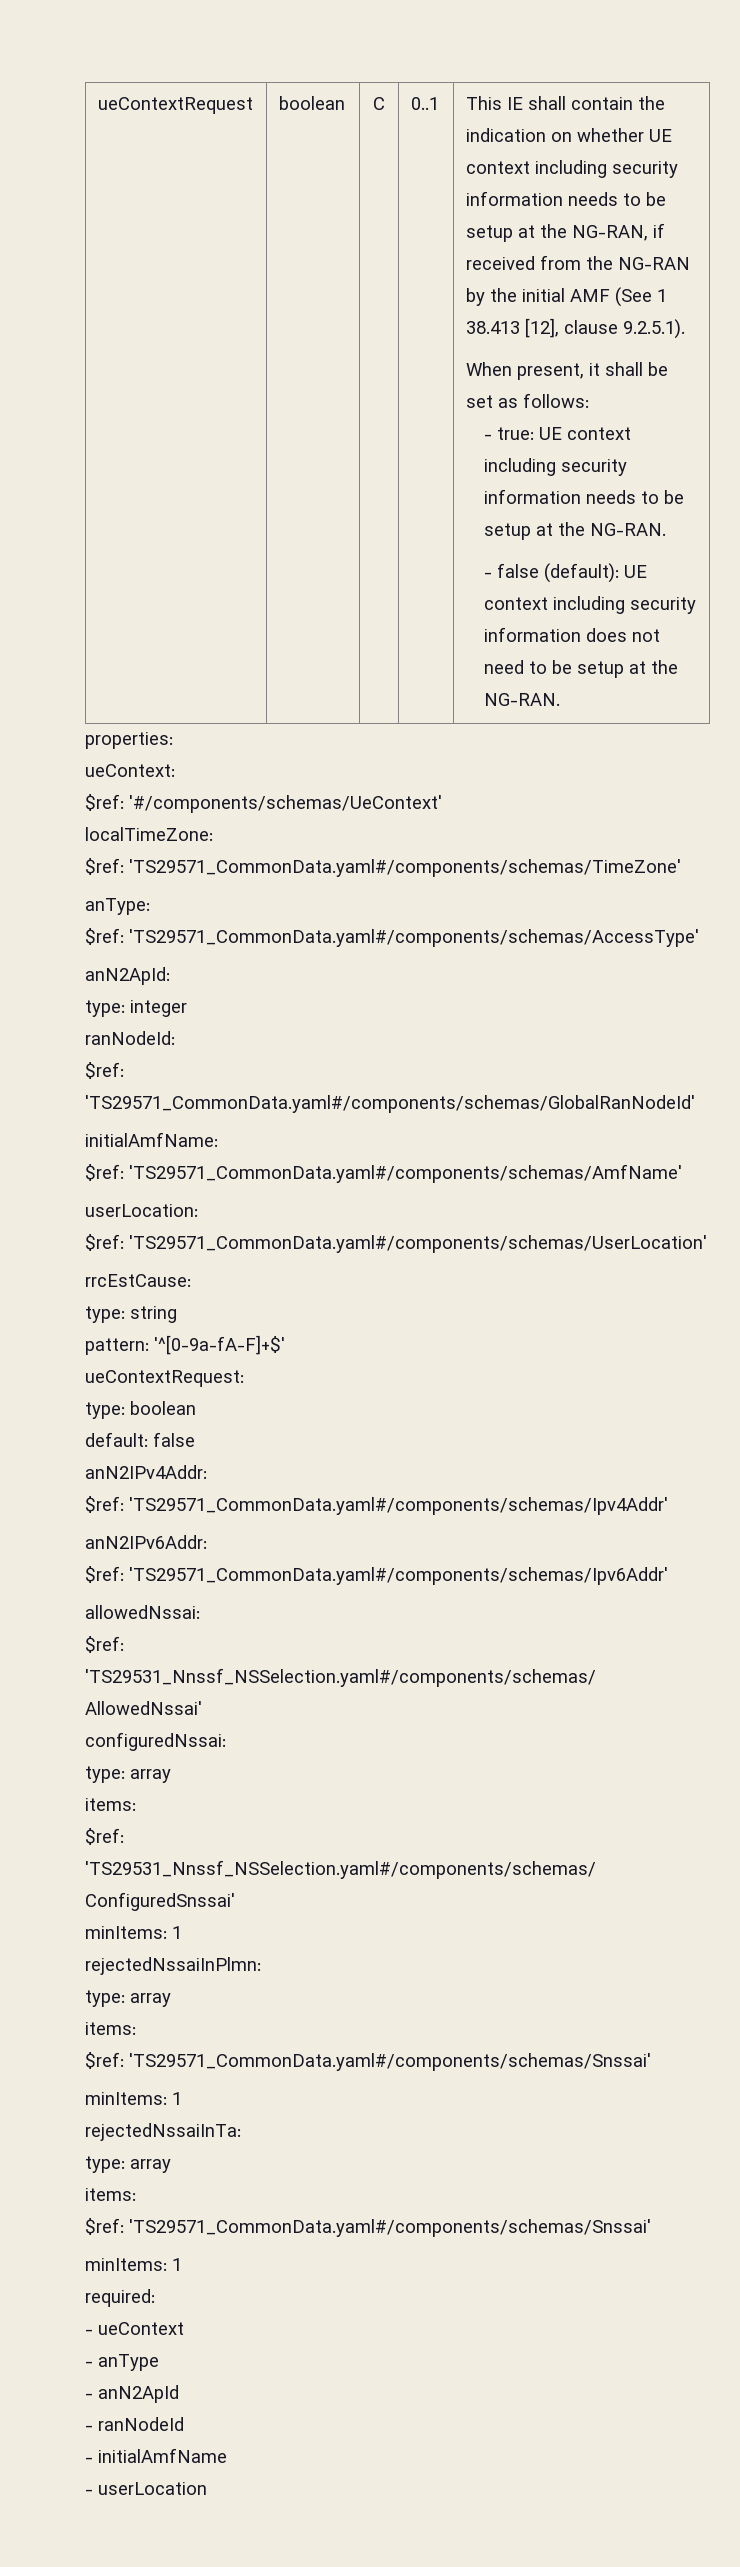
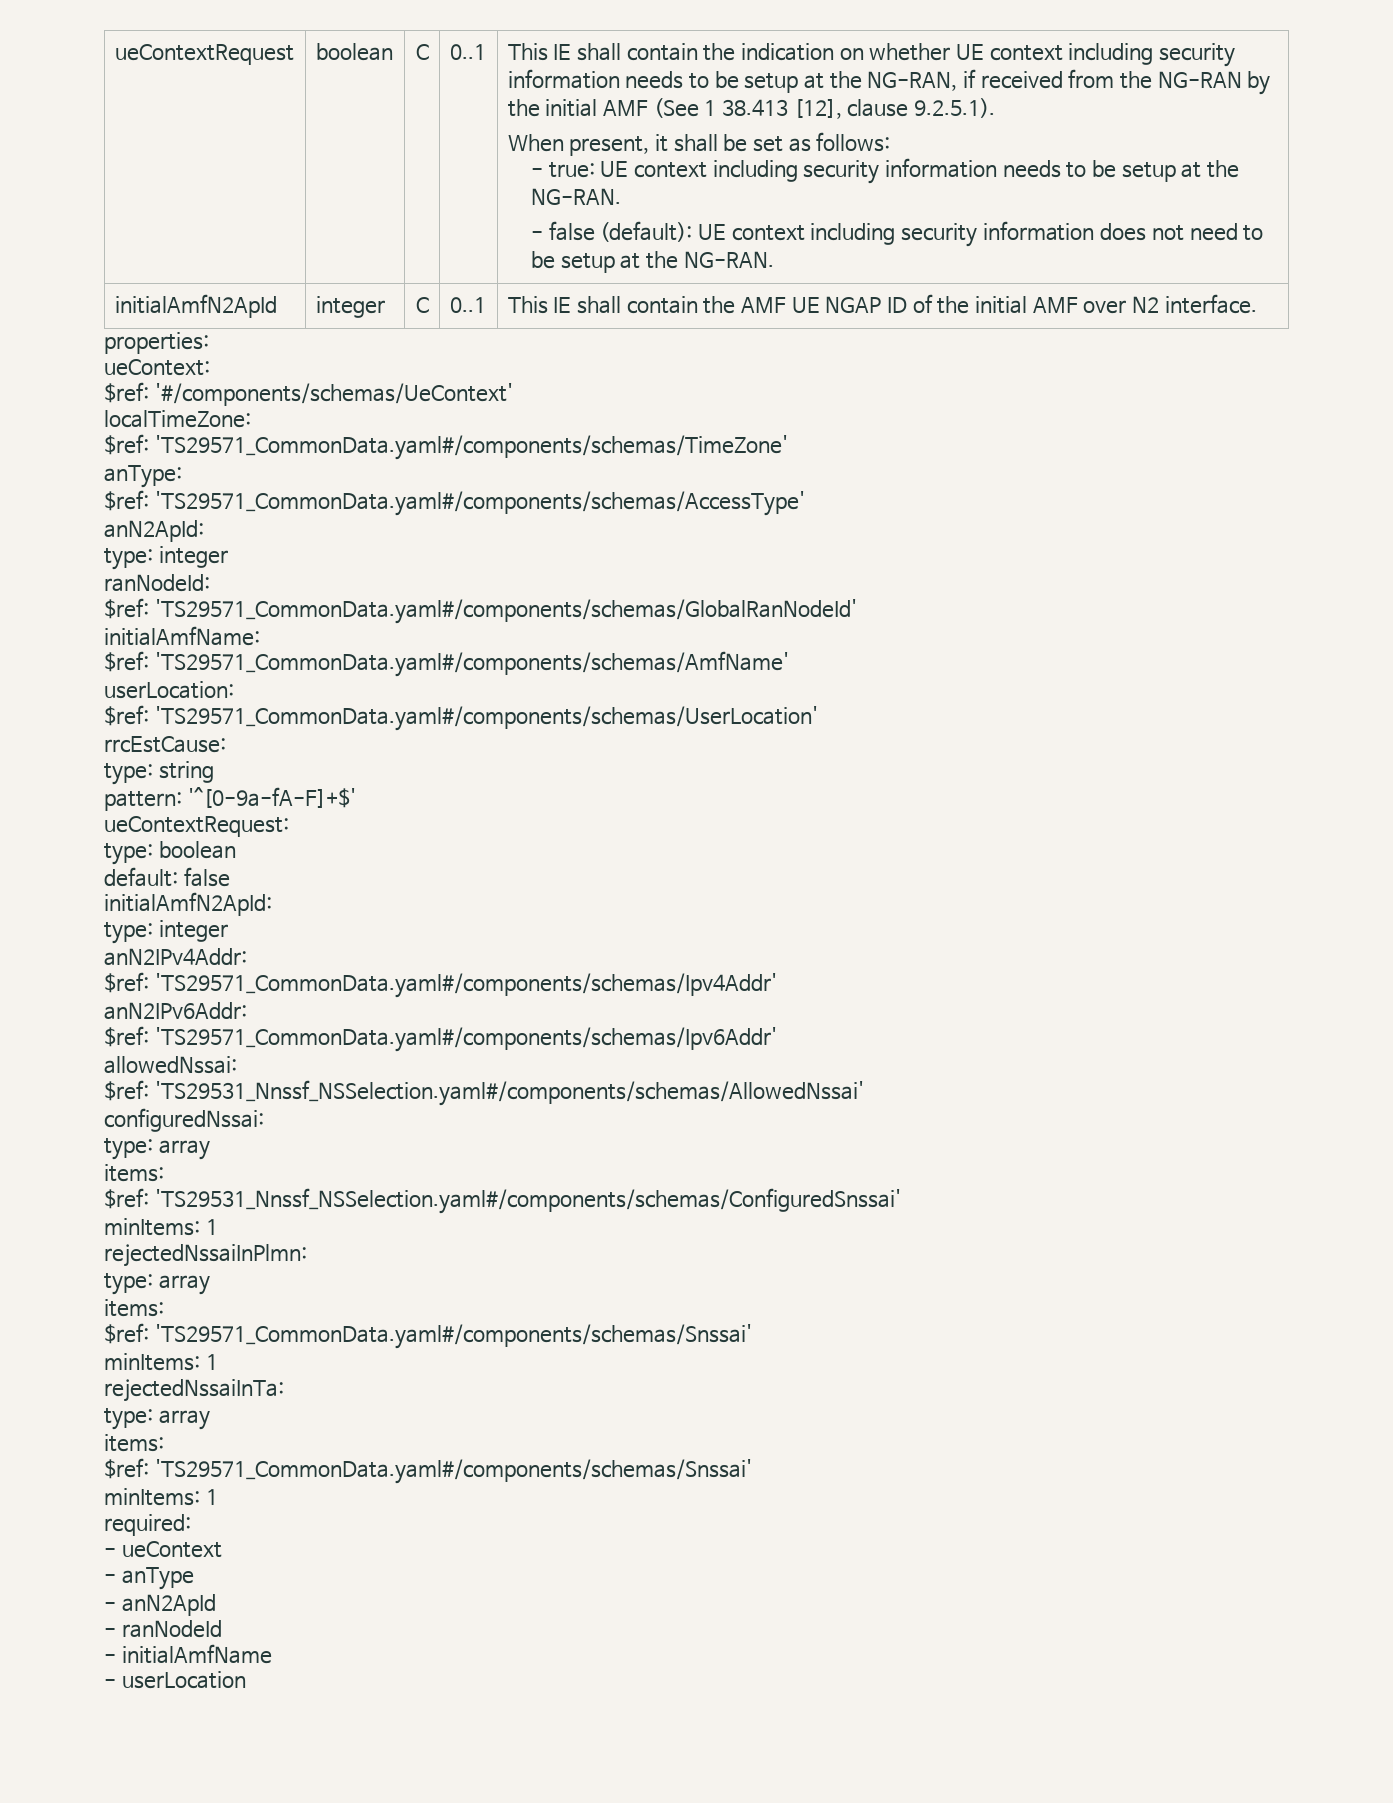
+ initialAmfN2ApId | integer | C | 0..1 | This IE shall contain the AMF UE NGAP ID of the initial AMF over N2 interface.
+ initialAmfN2ApId:
+ type: integer

